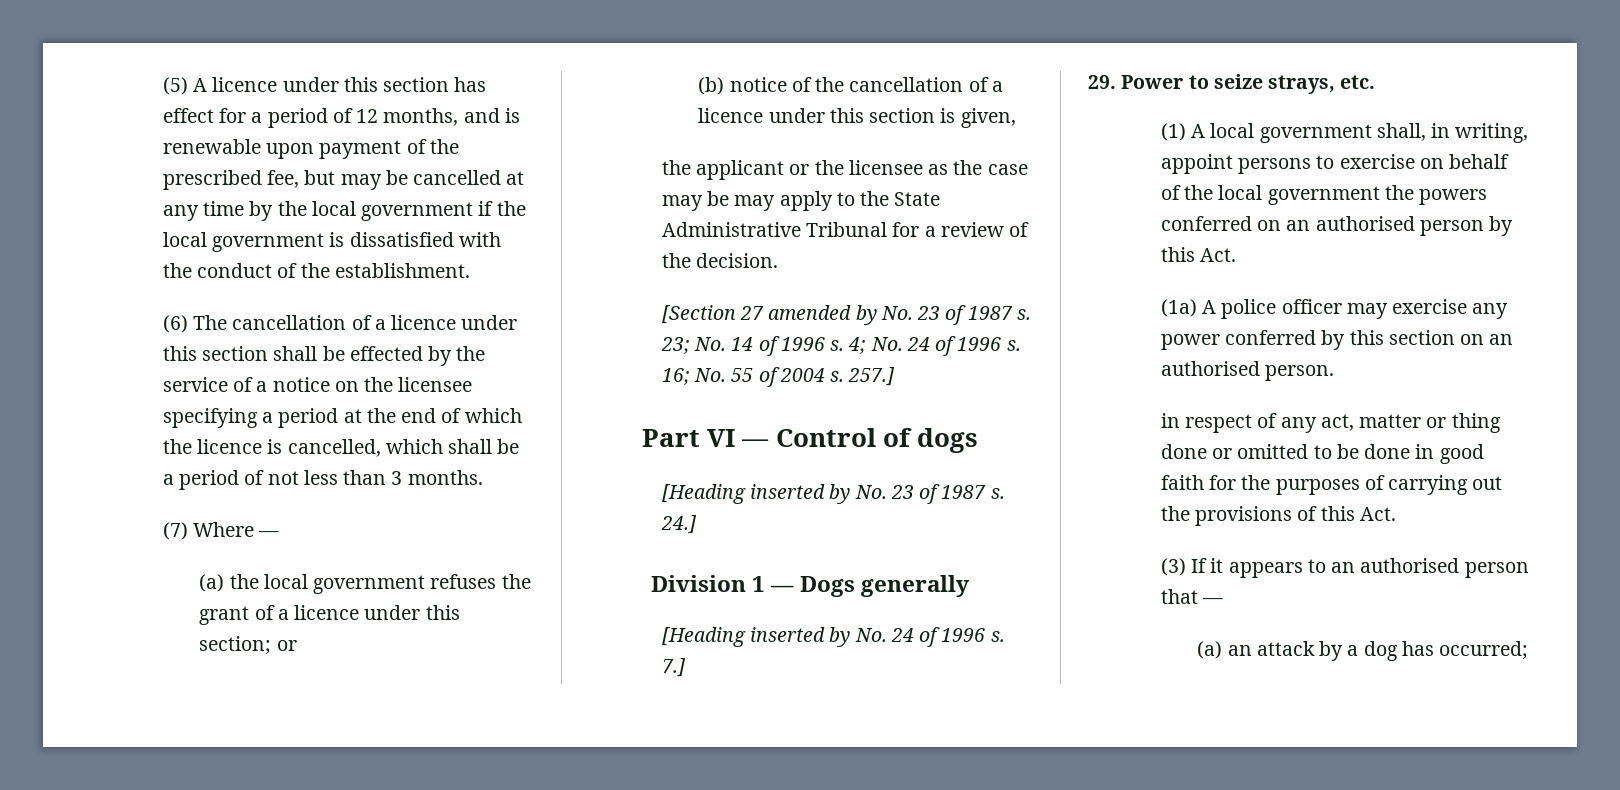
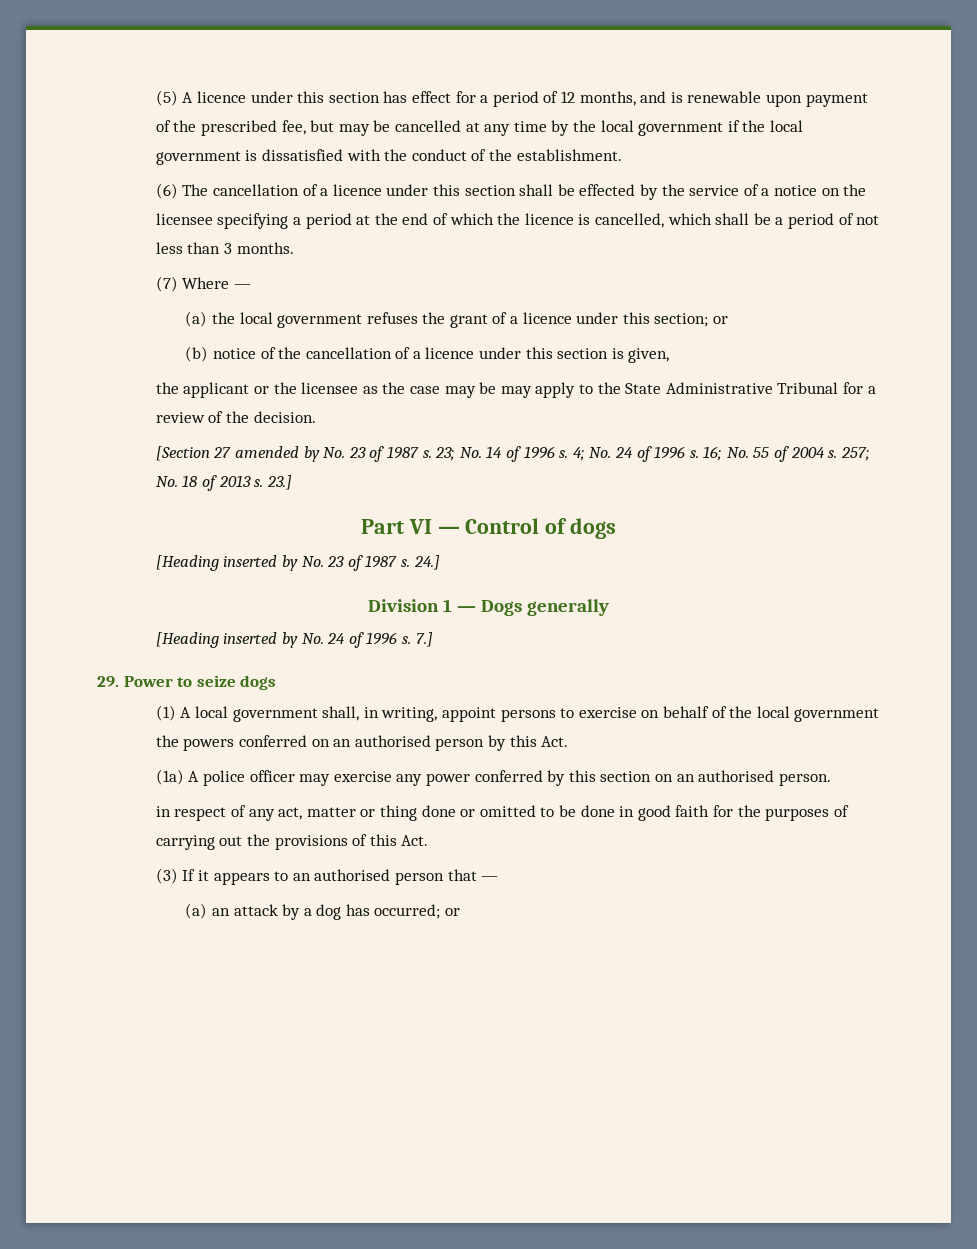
- 257.]
+ 257; No. 18 of 2013 s. 23.]
- 29. Power to seize strays, etc.
+ 29. Power to seize dogs
- (a) an attack by a dog has occurred;
+ (a) an attack by a dog has occurred; or

